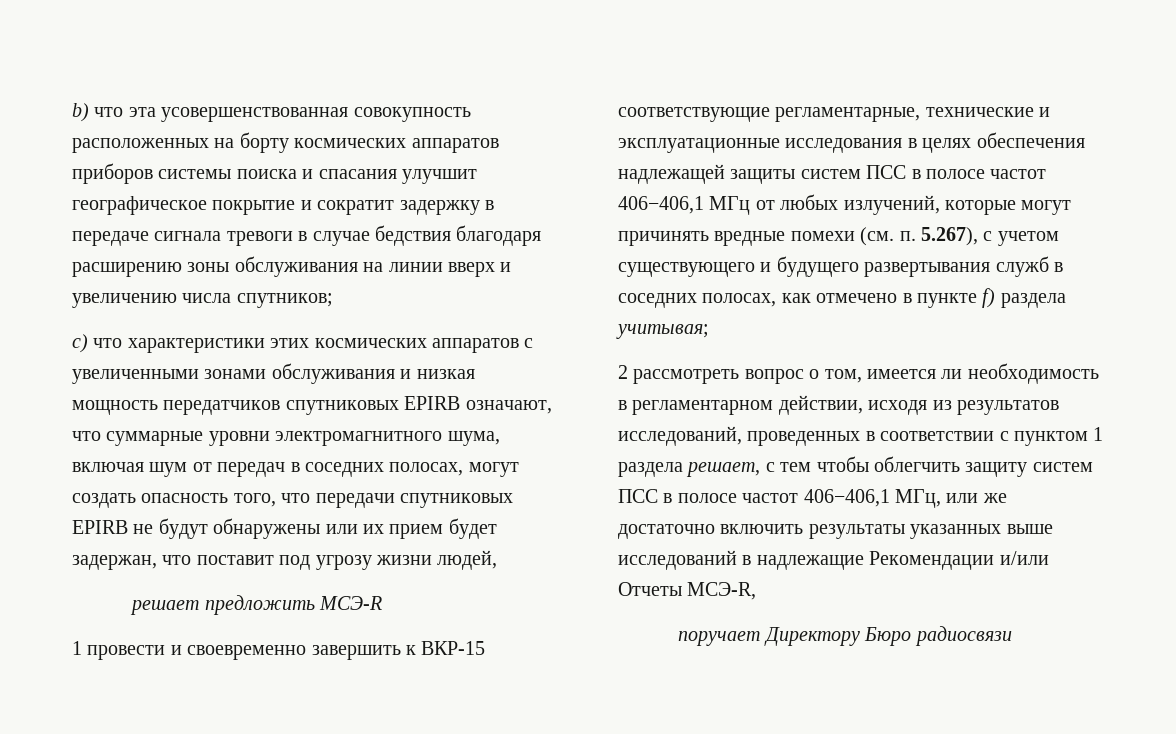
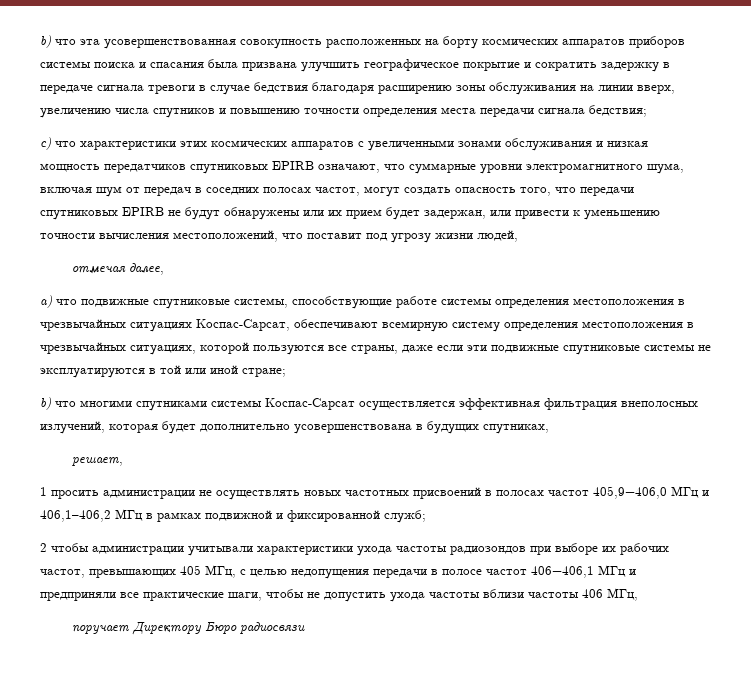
- b) что эта усовершенствованная совокупность расположенных на борту космических аппаратов приборов системы поиска и спасания улучшит географическое покрытие и сократит задержку в передаче сигнала тревоги в случае бедствия благодаря расширению зоны обслуживания на линии вверх и увеличению числа спутников;
+ b) что эта усовершенствованная совокупность расположенных на борту космических аппаратов приборов системы поиска и спасания была призвана улучшить географическое покрытие и сократить задержку в передаче сигнала тревоги в случае бедствия благодаря расширению зоны обслуживания на линии вверх, увеличению числа спутников и повышению точности определения места передачи сигнала бедствия;
- c) что характеристики этих космических аппаратов с увеличенными зонами обслуживания и низкая мощность передатчиков спутниковых EPIRB означают, что суммарные уровни электромагнитного шума, включая шум от передач в соседних полосах, могут создать опасность того, что передачи спутниковых EPIRB не будут обнаружены или их прием будет задержан, что поставит под угрозу жизни людей,
+ c) что характеристики этих космических аппаратов с увеличенными зонами обслуживания и низкая мощность передатчиков спутниковых EPIRB означают, что суммарные уровни электромагнитного шума, включая шум от передач в соседних полосах частот, могут создать опасность того, что передачи спутниковых EPIRB не будут обнаружены или их прием будет задержан, или привести к уменьшению точности вычисления местоположений, что поставит под угрозу жизни людей,
- решает предложить МСЭ-R
- 1 провести и своевременно завершить к ВКР-15 соответствующие регламентарные, технические и эксплуатационные исследования в целях обеспечения надлежащей защиты систем ПСС в полосе частот 406−406,1 МГц от любых излучений, которые могут причинять вредные помехи (см. п. 5.267), с учетом существующего и будущего развертывания служб в соседних полосах, как отмечено в пункте f) раздела учитывая;
- 2 рассмотреть вопрос о том, имеется ли необходимость в регламентарном действии, исходя из результатов исследований, проведенных в соответствии с пунктом 1 раздела решает, с тем чтобы облегчить защиту систем ПСС в полосе частот 406−406,1 МГц, или же достаточно включить результаты указанных выше исследований в надлежащие Рекомендации и/или Отчеты МСЭ-R,
+ отмечая далее,
+ a) что подвижные спутниковые системы, способствующие работе системы определения местоположения в чрезвычайных ситуациях Коспас-Сарсат, обеспечивают всемирную систему определения местоположения в чрезвычайных ситуациях, которой пользуются все страны, даже если эти подвижные спутниковые системы не эксплуатируются в той или иной стране;
+ b) что многими спутниками системы Коспас-Сарсат осуществляется эффективная фильтрация внеполосных излучений, которая будет дополнительно усовершенствована в будущих спутниках,
+ решает,
+ 1 просить администрации не осуществлять новых частотных присвоений в полосах частот 405,9−406,0 МГц и 406,1–406,2 МГц в рамках подвижной и фиксированной служб;
+ 2 чтобы администрации учитывали характеристики ухода частоты радиозондов при выборе их рабочих частот, превышающих 405 МГц, с целью недопущения передачи в полосе частот 406−406,1 МГц и предприняли все практические шаги, чтобы не допустить ухода частоты вблизи частоты 406 МГц,

